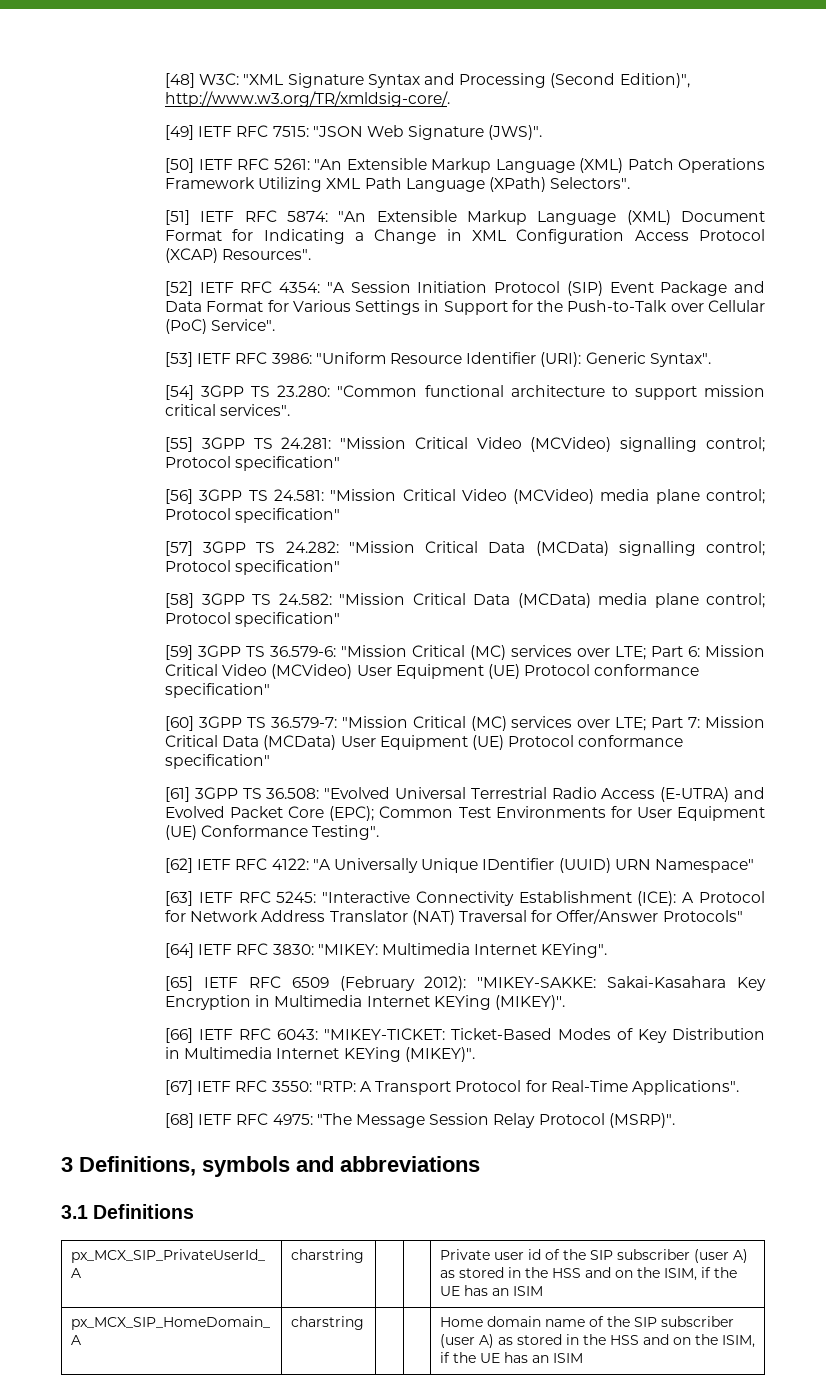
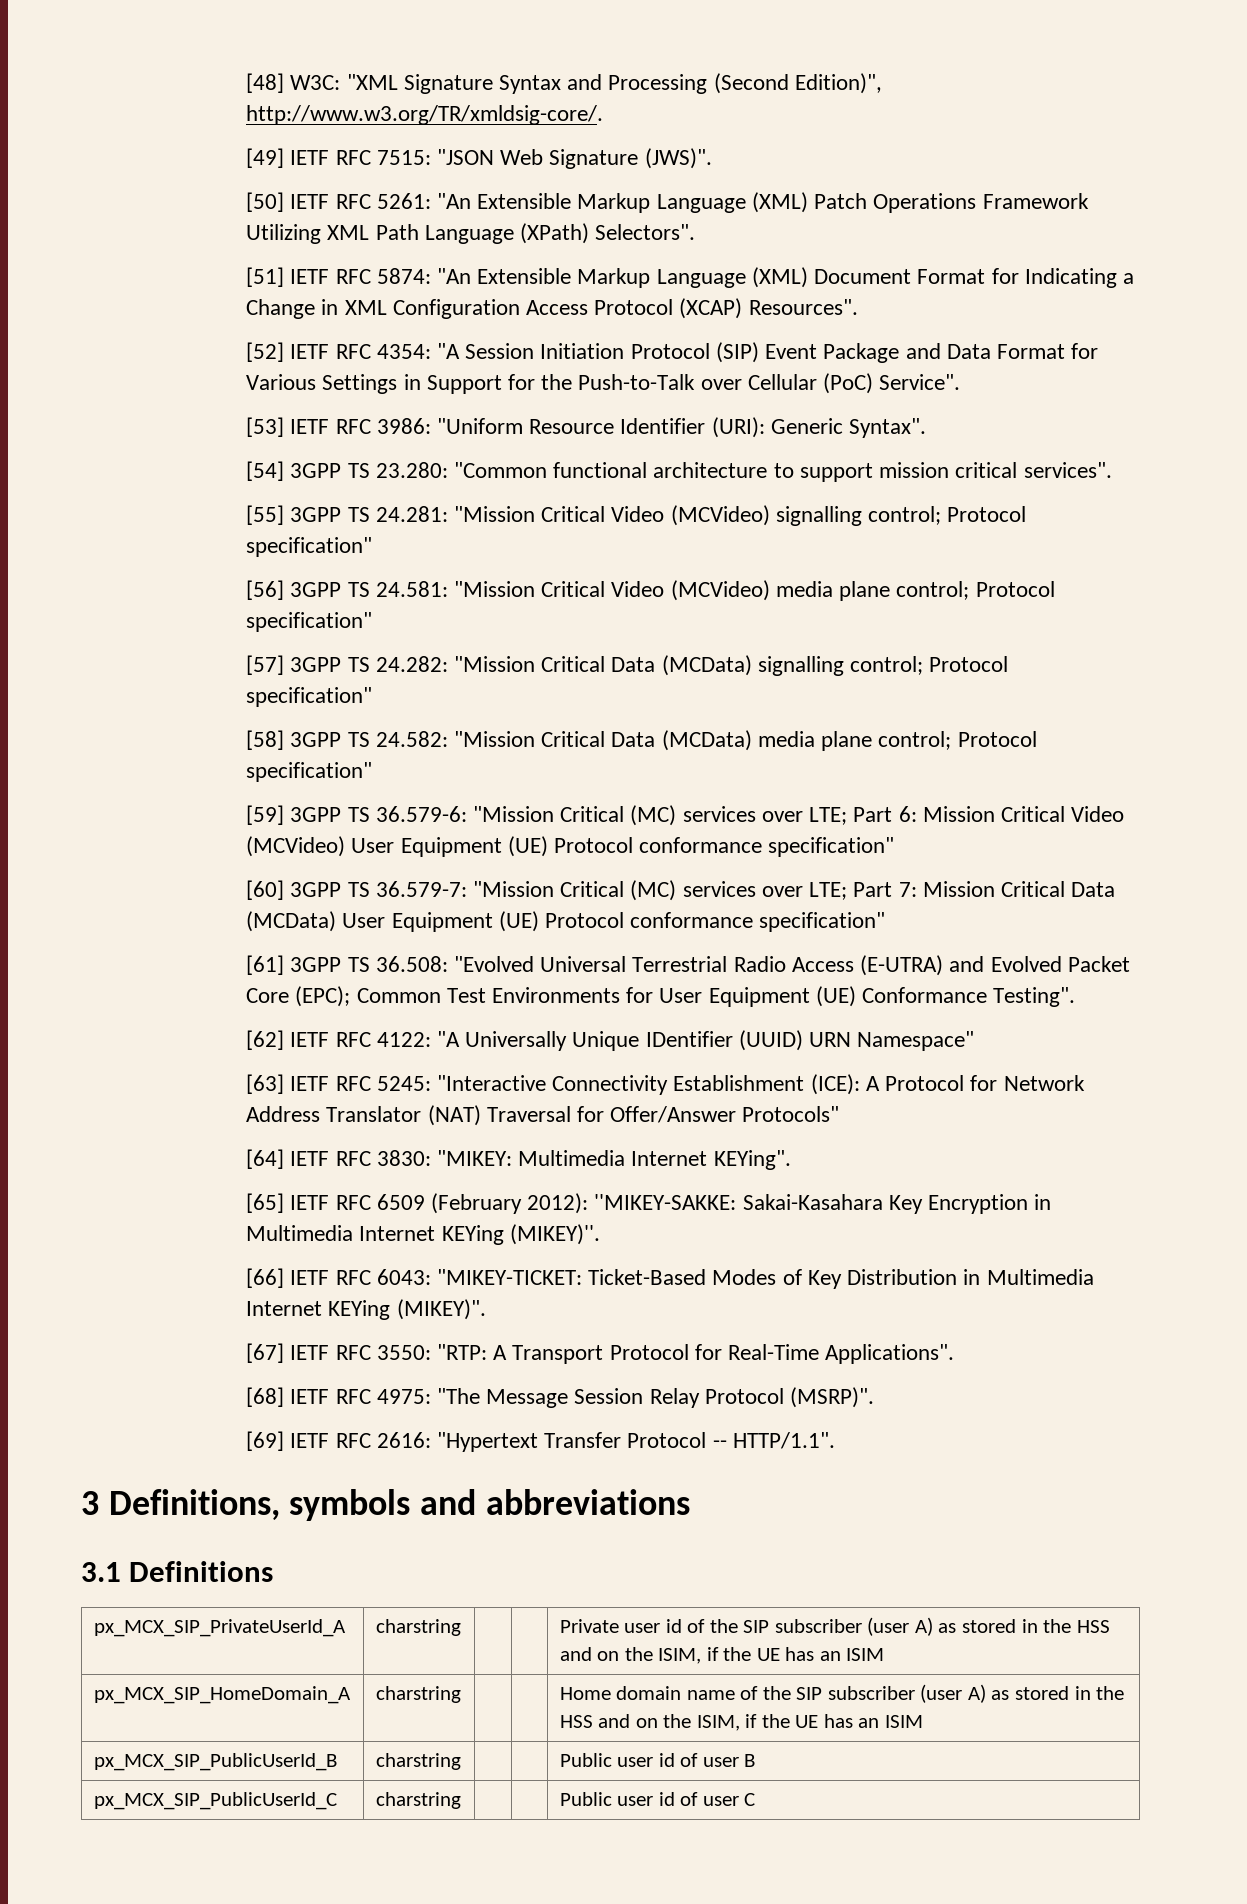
+ [69] IETF RFC 2616: "Hypertext Transfer Protocol -- HTTP/1.1".
+ px_MCX_SIP_PublicUserId_B | charstring | | | Public user id of user B
+ px_MCX_SIP_PublicUserId_C | charstring | | | Public user id of user C

